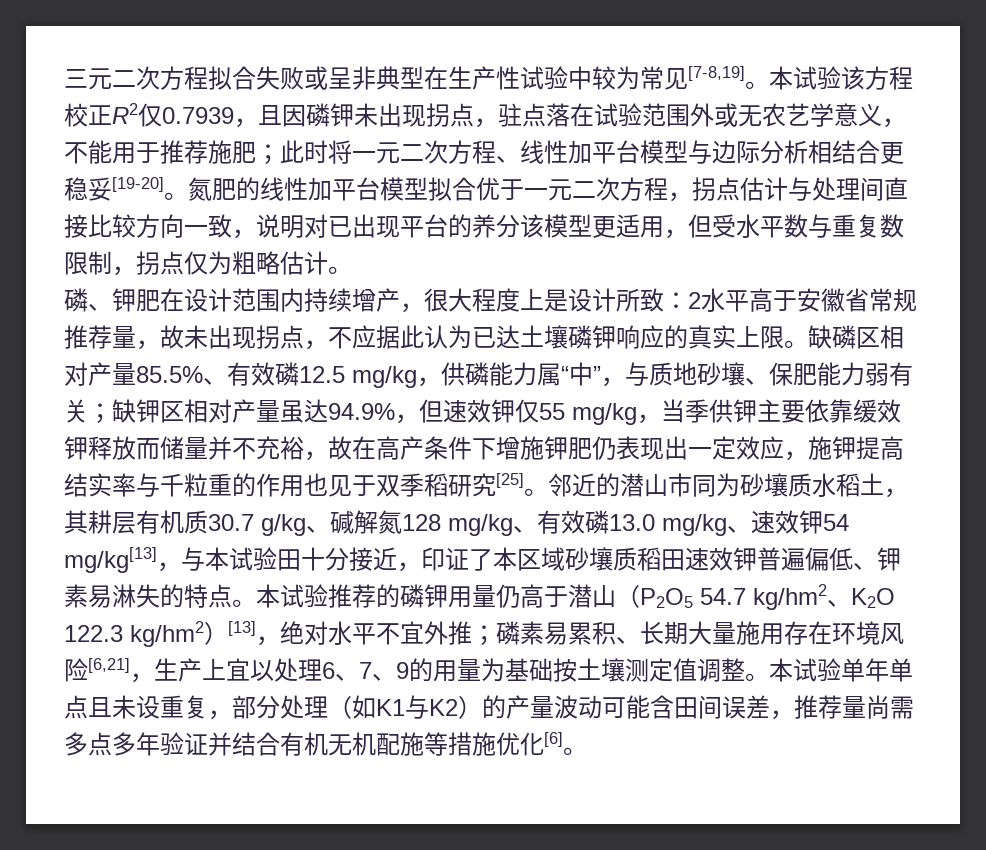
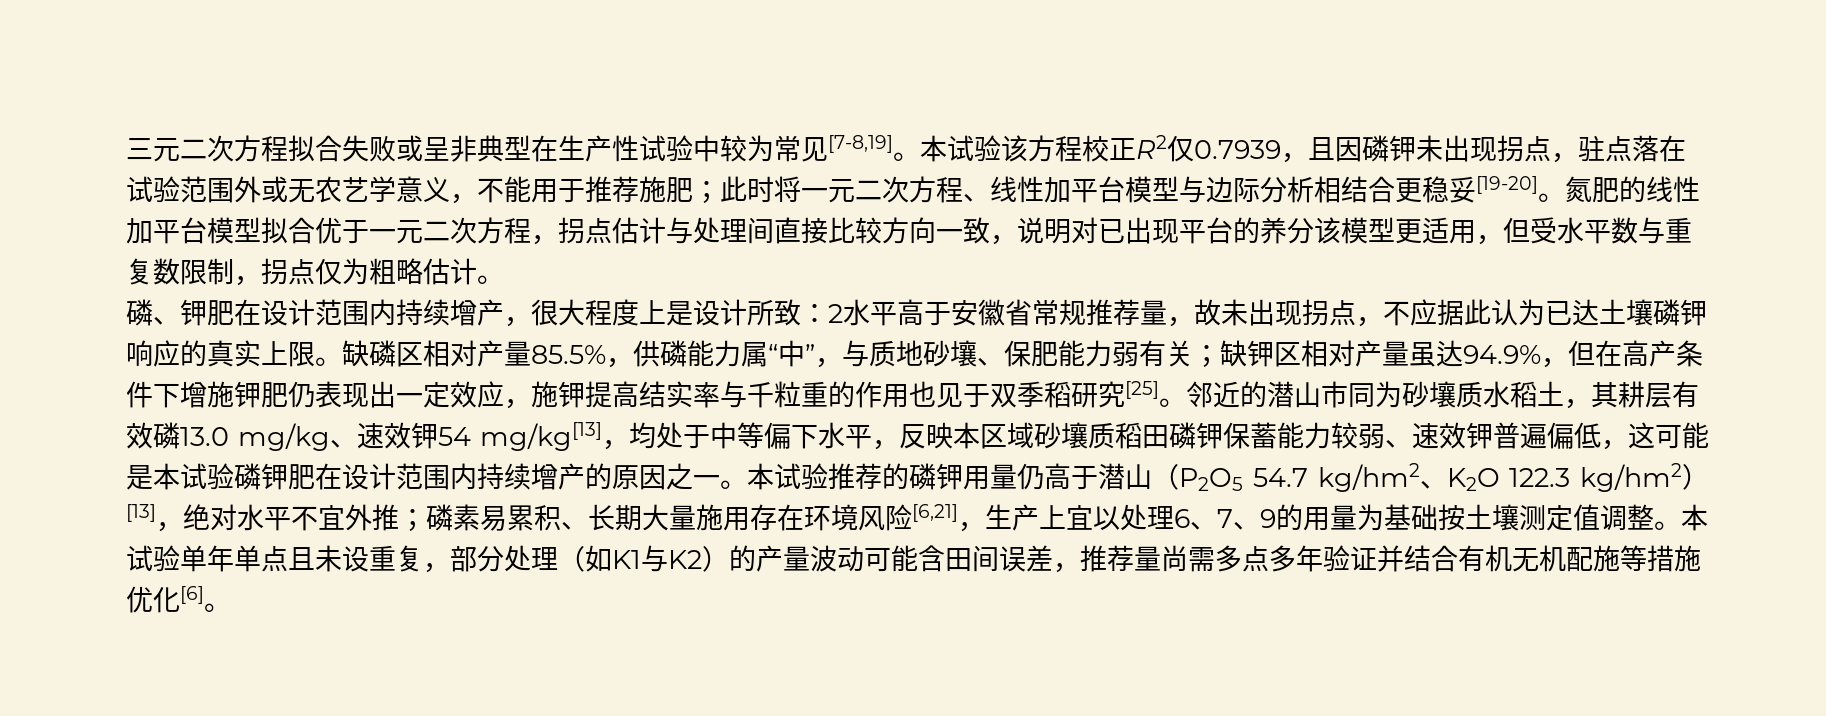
- 缺磷区相对产量85.5%、有效磷12.5 mg/kg，供磷能力属“中”，与质地砂壤、保肥能力弱有关；缺钾区相对产量虽达94.9%，但速效钾仅55 mg/kg，当季供钾主要依靠缓效钾释放而储量并不充裕，故在高产条件下增施钾肥仍表现出一定效应，施钾提高结实率与千粒重的作用也见于双季稻研究[25]。
+ 缺磷区相对产量85.5%，供磷能力属“中”，与质地砂壤、保肥能力弱有关；缺钾区相对产量虽达94.9%，但在高产条件下增施钾肥仍表现出一定效应，施钾提高结实率与千粒重的作用也见于双季稻研究[25]。
- 邻近的潜山市同为砂壤质水稻土，其耕层有机质30.7 g/kg、碱解氮128 mg/kg、有效磷13.0 mg/kg、速效钾54 mg/kg[13]，与本试验田十分接近，印证了本区域砂壤质稻田速效钾普遍偏低、钾素易淋失的特点。
+ 邻近的潜山市同为砂壤质水稻土，其耕层有效磷13.0 mg/kg、速效钾54 mg/kg[13]，均处于中等偏下水平，反映本区域砂壤质稻田磷钾保蓄能力较弱、速效钾普遍偏低，这可能是本试验磷钾肥在设计范围内持续增产的原因之一。

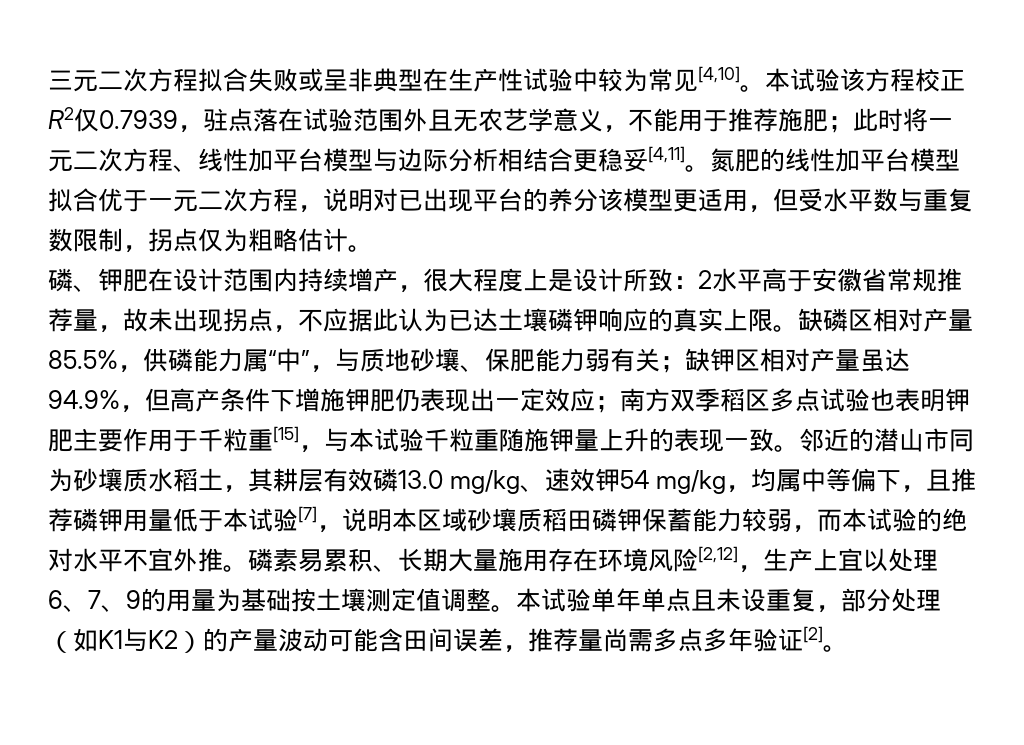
- 三元二次方程拟合失败或呈非典型在生产性试验中较为常见[7-8,19]。
+ 三元二次方程拟合失败或呈非典型在生产性试验中较为常见[4,10]。
- 本试验该方程校正R2仅0.7939，且因磷钾未出现拐点，驻点落在试验范围外或无农艺学意义，不能用于推荐施肥；此时将一元二次方程、线性加平台模型与边际分析相结合更稳妥[19-20]。
+ 本试验该方程校正R2仅0.7939，驻点落在试验范围外且无农艺学意义，不能用于推荐施肥；此时将一元二次方程、线性加平台模型与边际分析相结合更稳妥[4,11]。
- 氮肥的线性加平台模型拟合优于一元二次方程，拐点估计与处理间直接比较方向一致，说明对已出现平台的养分该模型更适用，但受水平数与重复数限制，拐点仅为粗略估计。
+ 氮肥的线性加平台模型拟合优于一元二次方程，说明对已出现平台的养分该模型更适用，但受水平数与重复数限制，拐点仅为粗略估计。
- 缺磷区相对产量85.5%，供磷能力属“中”，与质地砂壤、保肥能力弱有关；缺钾区相对产量虽达94.9%，但在高产条件下增施钾肥仍表现出一定效应，施钾提高结实率与千粒重的作用也见于双季稻研究[25]。
+ 缺磷区相对产量85.5%，供磷能力属“中”，与质地砂壤、保肥能力弱有关；缺钾区相对产量虽达94.9%，但高产条件下增施钾肥仍表现出一定效应；南方双季稻区多点试验也表明钾肥主要作用于千粒重[15]，与本试验千粒重随施钾量上升的表现一致。
- 邻近的潜山市同为砂壤质水稻土，其耕层有效磷13.0 mg/kg、速效钾54 mg/kg[13]，均处于中等偏下水平，反映本区域砂壤质稻田磷钾保蓄能力较弱、速效钾普遍偏低，这可能是本试验磷钾肥在设计范围内持续增产的原因之一。本试验推荐的磷钾用量仍高于潜山（P2O5 54.7 kg/hm2、K2O 122.3 kg/hm2）[13]，绝对水平不宜外推；磷素易累积、长期大量施用存在环境风险[6,21]，生产上宜以处理6、7、9的用量为基础按土壤测定值调整。
+ 邻近的潜山市同为砂壤质水稻土，其耕层有效磷13.0 mg/kg、速效钾54 mg/kg，均属中等偏下，且推荐磷钾用量低于本试验[7]，说明本区域砂壤质稻田磷钾保蓄能力较弱，而本试验的绝对水平不宜外推。磷素易累积、长期大量施用存在环境风险[2,12]，生产上宜以处理6、7、9的用量为基础按土壤测定值调整。
- 本试验单年单点且未设重复，部分处理（如K1与K2）的产量波动可能含田间误差，推荐量尚需多点多年验证并结合有机无机配施等措施优化[6]。
+ 本试验单年单点且未设重复，部分处理（如K1与K2）的产量波动可能含田间误差，推荐量尚需多点多年验证[2]。

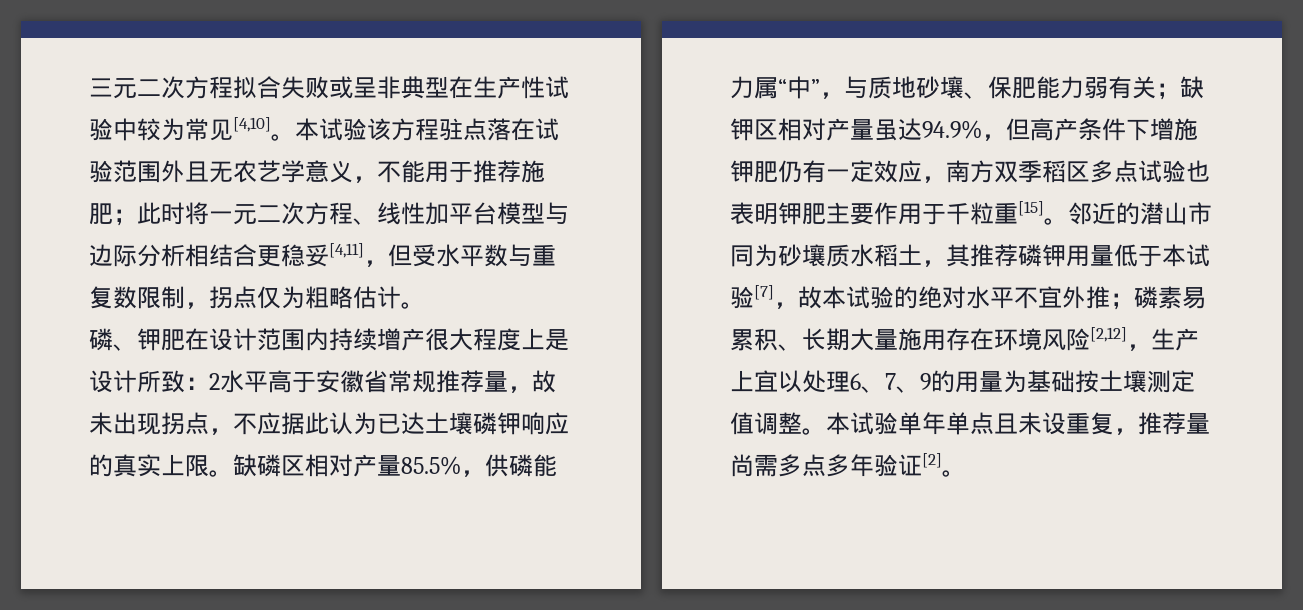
- 本试验该方程校正R2仅0.7939，驻点落在试验范围外且无农艺学意义，不能用于推荐施肥；此时将一元二次方程、线性加平台模型与边际分析相结合更稳妥[4,11]。氮肥的线性加平台模型拟合优于一元二次方程，说明对已出现平台的养分该模型更适用，但受水平数与重复数限制，拐点仅为粗略估计。
+ 本试验该方程驻点落在试验范围外且无农艺学意义，不能用于推荐施肥；此时将一元二次方程、线性加平台模型与边际分析相结合更稳妥[4,11]，但受水平数与重复数限制，拐点仅为粗略估计。
- 磷、钾肥在设计范围内持续增产，很大程度上是设计所致：2水平高于安徽省常规推荐量，故未出现拐点，不应据此认为已达土壤磷钾响应的真实上限。
+ 磷、钾肥在设计范围内持续增产很大程度上是设计所致：2水平高于安徽省常规推荐量，故未出现拐点，不应据此认为已达土壤磷钾响应的真实上限。
- 缺磷区相对产量85.5%，供磷能力属“中”，与质地砂壤、保肥能力弱有关；缺钾区相对产量虽达94.9%，但高产条件下增施钾肥仍表现出一定效应；南方双季稻区多点试验也表明钾肥主要作用于千粒重[15]，与本试验千粒重随施钾量上升的表现一致。
+ 缺磷区相对产量85.5%，供磷能力属“中”，与质地砂壤、保肥能力弱有关；缺钾区相对产量虽达94.9%，但高产条件下增施钾肥仍有一定效应，南方双季稻区多点试验也表明钾肥主要作用于千粒重[15]。
- 邻近的潜山市同为砂壤质水稻土，其耕层有效磷13.0 mg/kg、速效钾54 mg/kg，均属中等偏下，且推荐磷钾用量低于本试验[7]，说明本区域砂壤质稻田磷钾保蓄能力较弱，而本试验的绝对水平不宜外推。磷素易累积、长期大量施用存在环境风险[2,12]，生产上宜以处理6、7、9的用量为基础按土壤测定值调整。
+ 邻近的潜山市同为砂壤质水稻土，其推荐磷钾用量低于本试验[7]，故本试验的绝对水平不宜外推；磷素易累积、长期大量施用存在环境风险[2,12]，生产上宜以处理6、7、9的用量为基础按土壤测定值调整。
- 本试验单年单点且未设重复，部分处理（如K1与K2）的产量波动可能含田间误差，推荐量尚需多点多年验证[2]。
+ 本试验单年单点且未设重复，推荐量尚需多点多年验证[2]。

